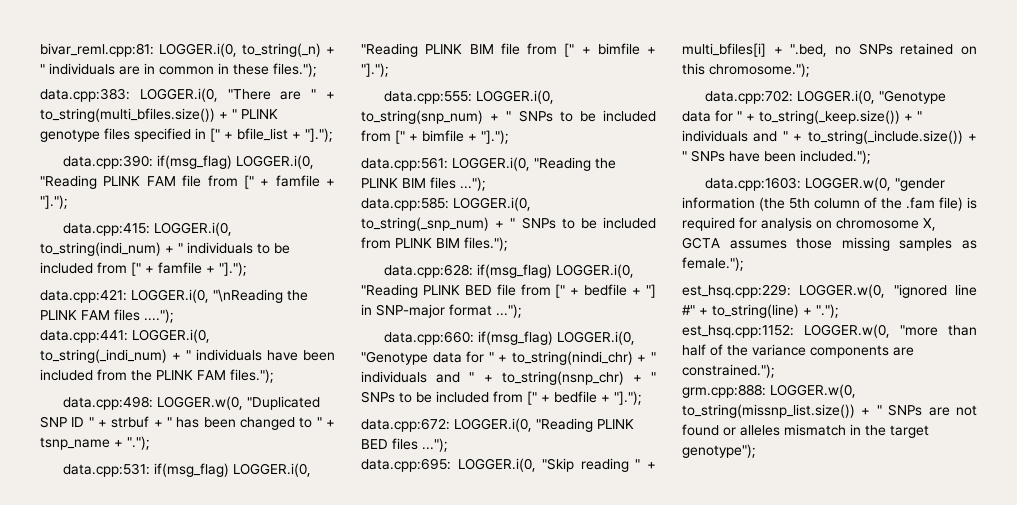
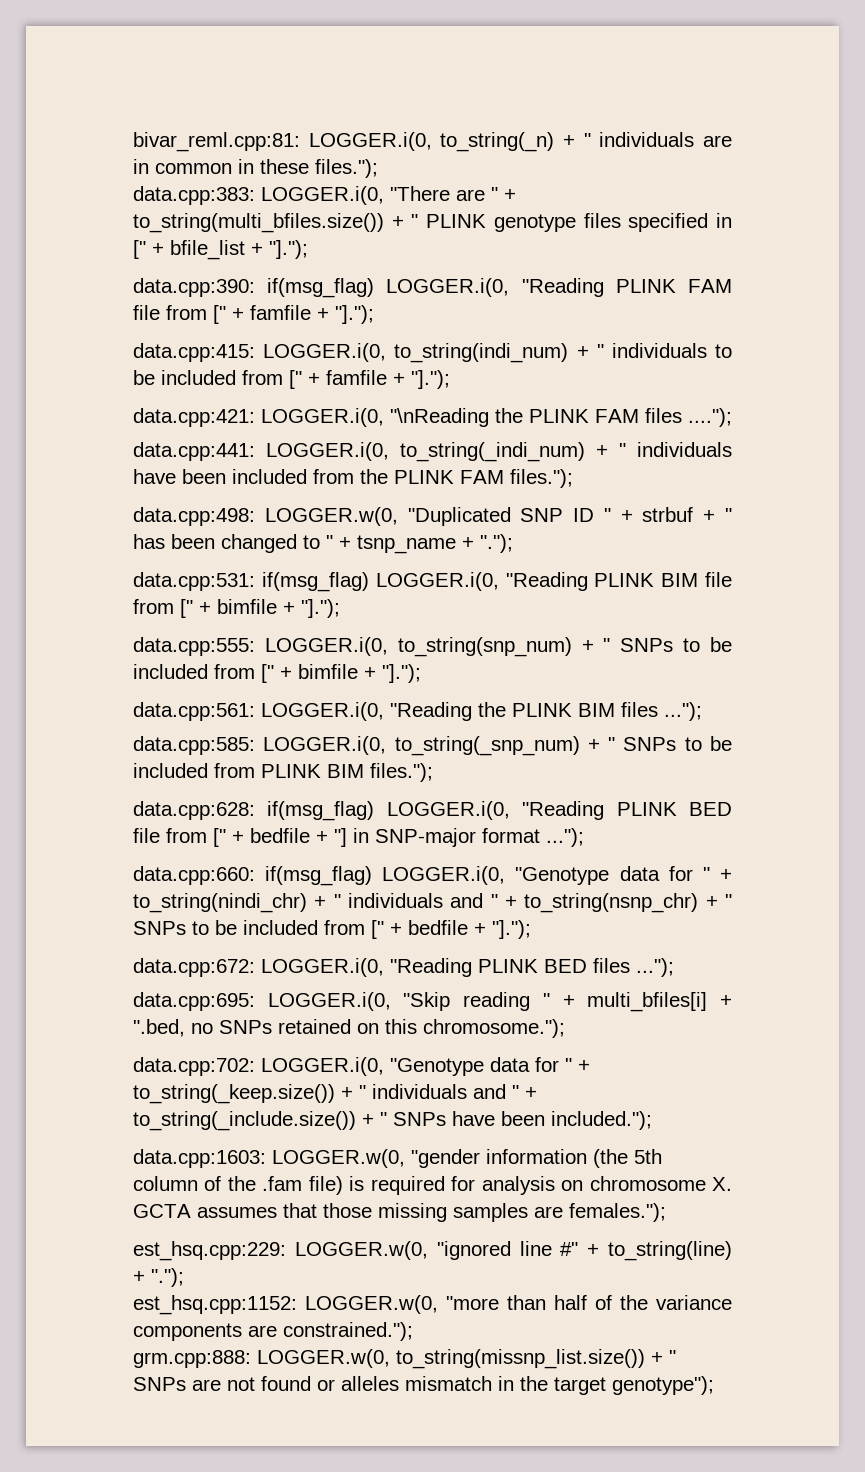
- data.cpp:1603: LOGGER.w(0, "gender information (the 5th column of the .fam file) is required for analysis on chromosome X, GCTA assumes those missing samples as female.");
+ data.cpp:1603: LOGGER.w(0, "gender information (the 5th column of the .fam file) is required for analysis on chromosome X. GCTA assumes that those missing samples are females.");

